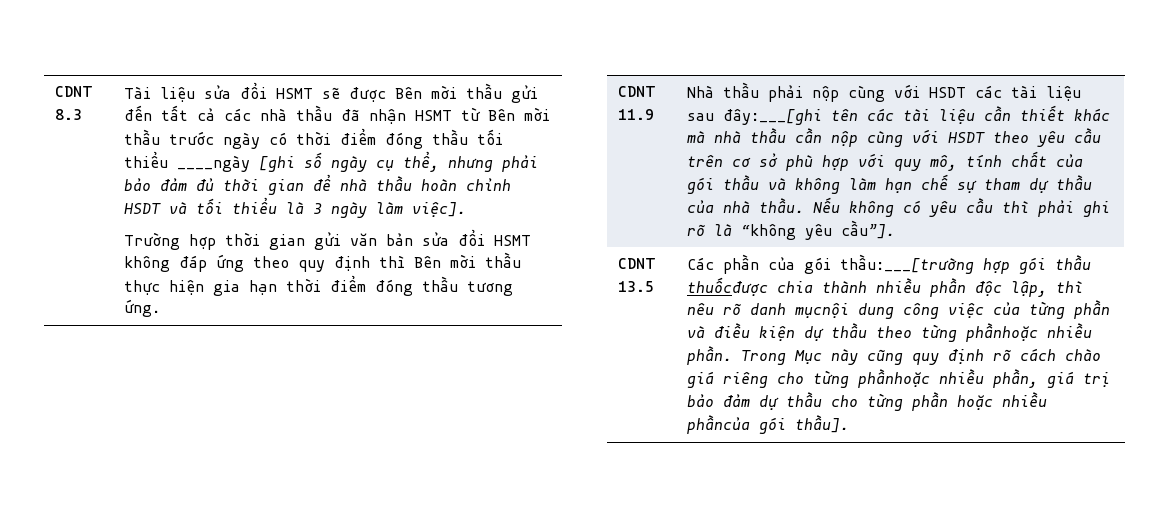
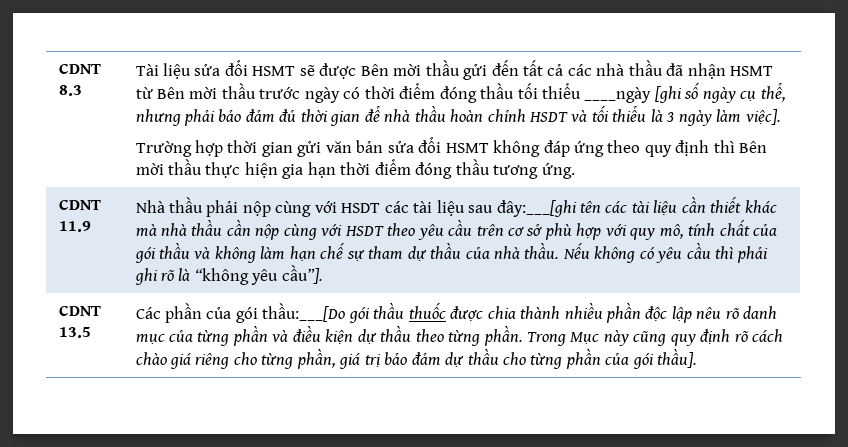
- Các phần của gói thầu:___[trường hợp gói thầu thuốcđược chia thành nhiều phần độc lập, thì nêu rõ danh mụcnội dung công việc của từng phần và điều kiện dự thầu theo từng phầnhoặc nhiều phần.
+ Các phần của gói thầu:___[Do gói thầu thuốc được chia thành nhiều phần độc lập nêu rõ danh mục của từng phần và điều kiện dự thầu theo từng phần.
- Trong Mục này cũng quy định rõ cách chào giá riêng cho từng phầnhoặc nhiều phần, giá trị bảo đảm dự thầu cho từng phần hoặc nhiều phầncủa gói thầu].
+ Trong Mục này cũng quy định rõ cách chào giá riêng cho từng phần, giá trị bảo đảm dự thầu cho từng phần của gói thầu].

